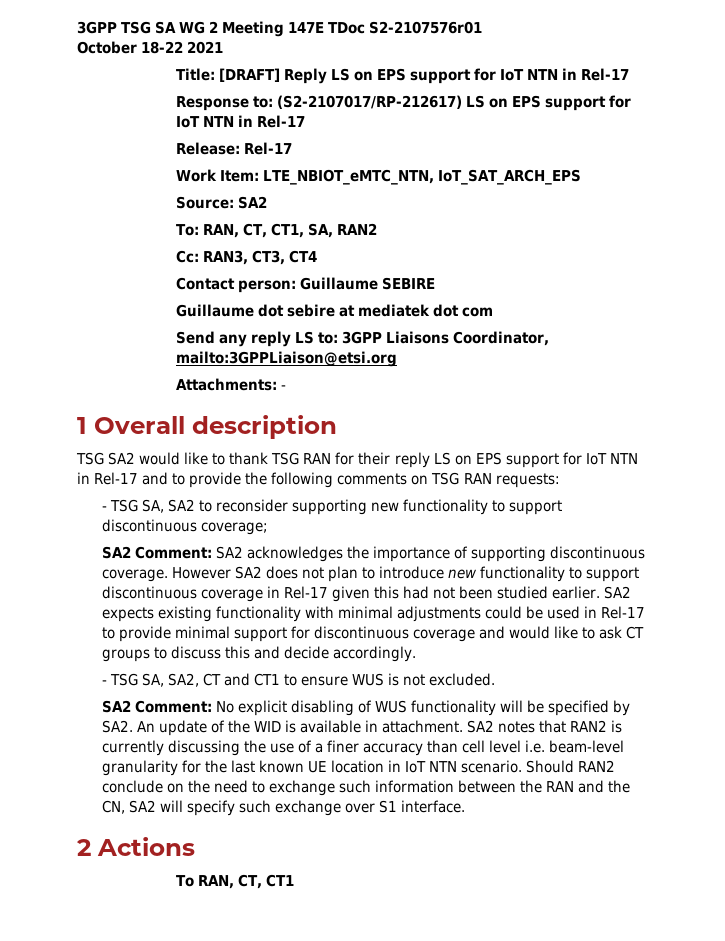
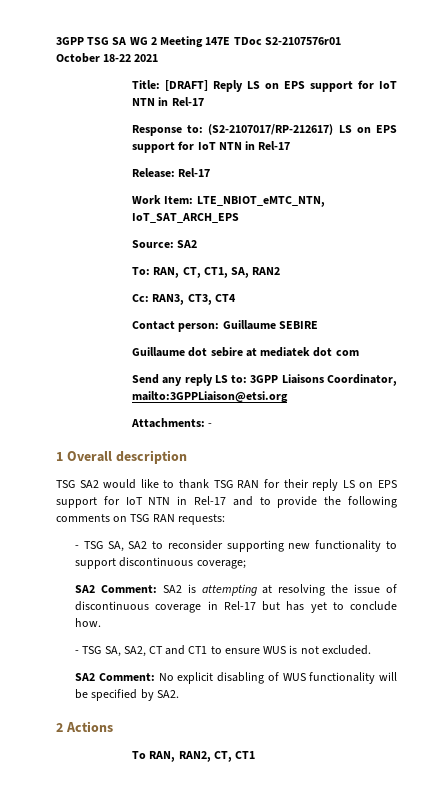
- SA2 Comment: SA2 acknowledges the importance of supporting discontinuous coverage. However SA2 does not plan to introduce new functionality to support discontinuous coverage in Rel-17 given this had not been studied earlier. SA2 expects existing functionality with minimal adjustments could be used in Rel-17 to provide minimal support for discontinuous coverage and would like to ask CT groups to discuss this and decide accordingly.
+ SA2 Comment: SA2 is attempting at resolving the issue of discontinuous coverage in Rel-17 but has yet to conclude how.
- SA2 Comment: No explicit disabling of WUS functionality will be specified by SA2. An update of the WID is available in attachment. SA2 notes that RAN2 is currently discussing the use of a finer accuracy than cell level i.e. beam-level granularity for the last known UE location in IoT NTN scenario. Should RAN2 conclude on the need to exchange such information between the RAN and the CN, SA2 will specify such exchange over S1 interface.
+ SA2 Comment: No explicit disabling of WUS functionality will be specified by SA2.
- To RAN, CT, CT1
+ To RAN, RAN2, CT, CT1

